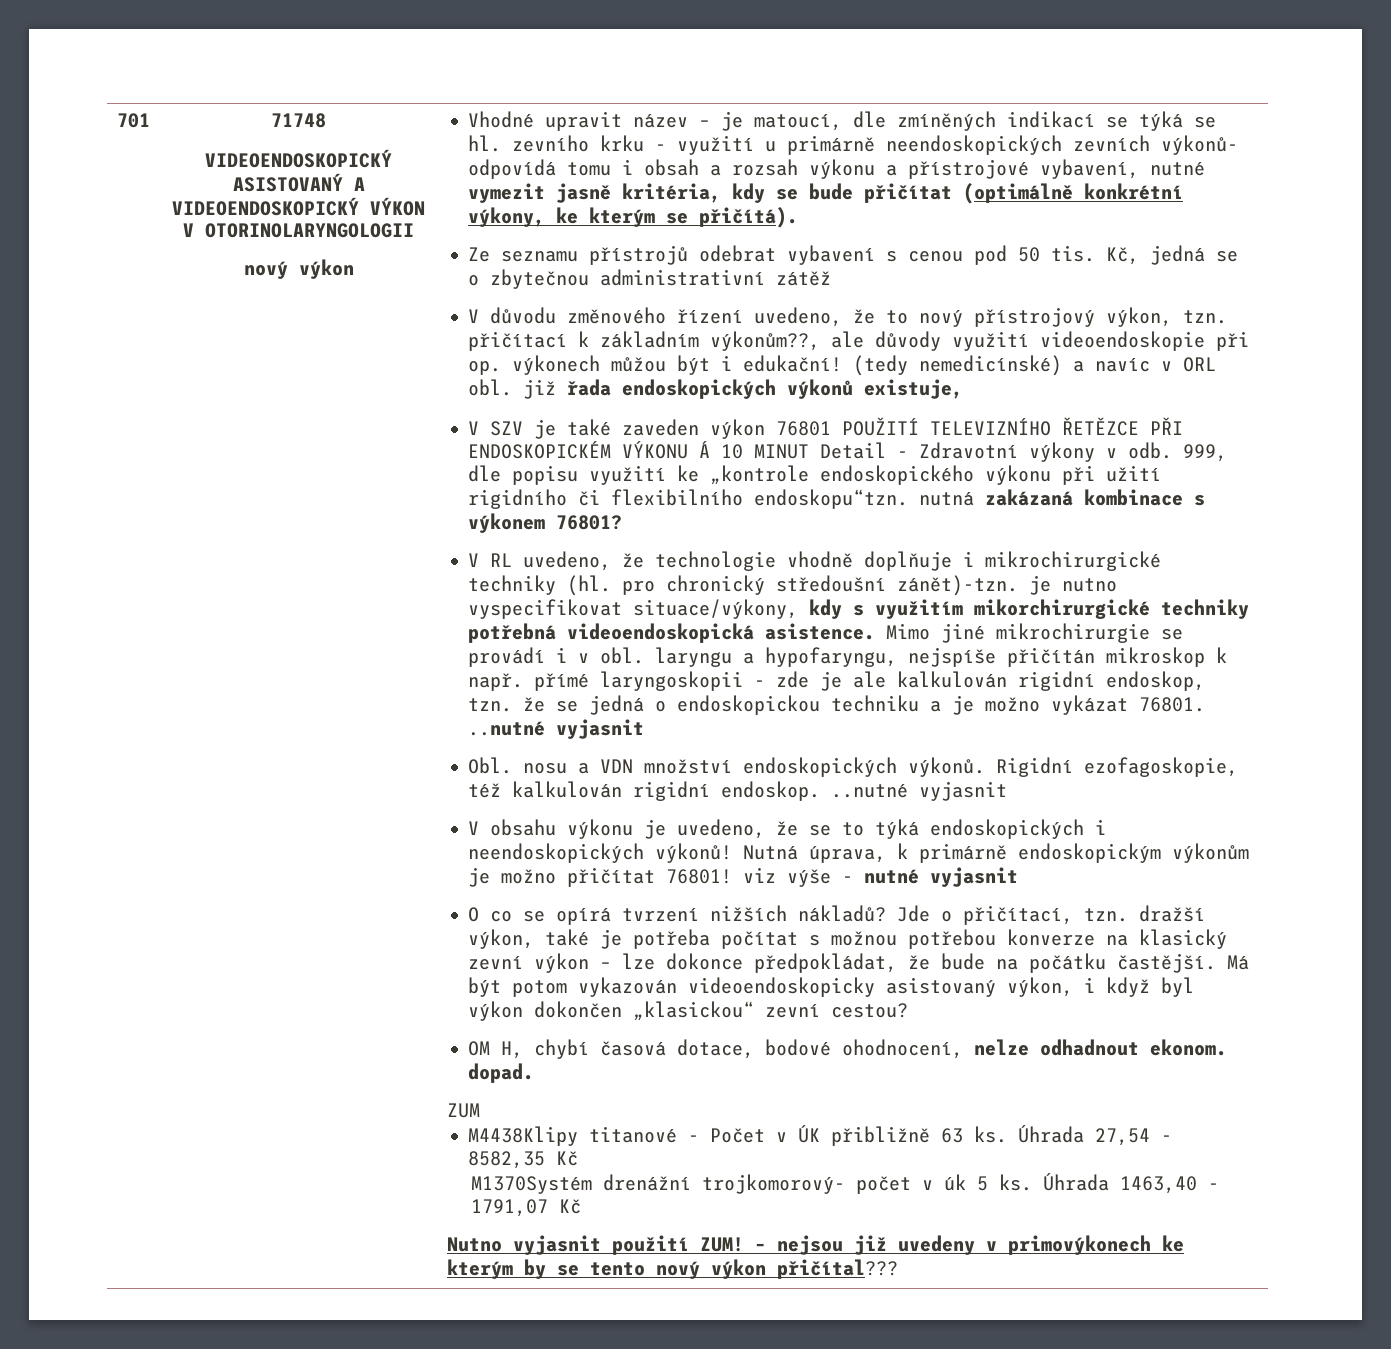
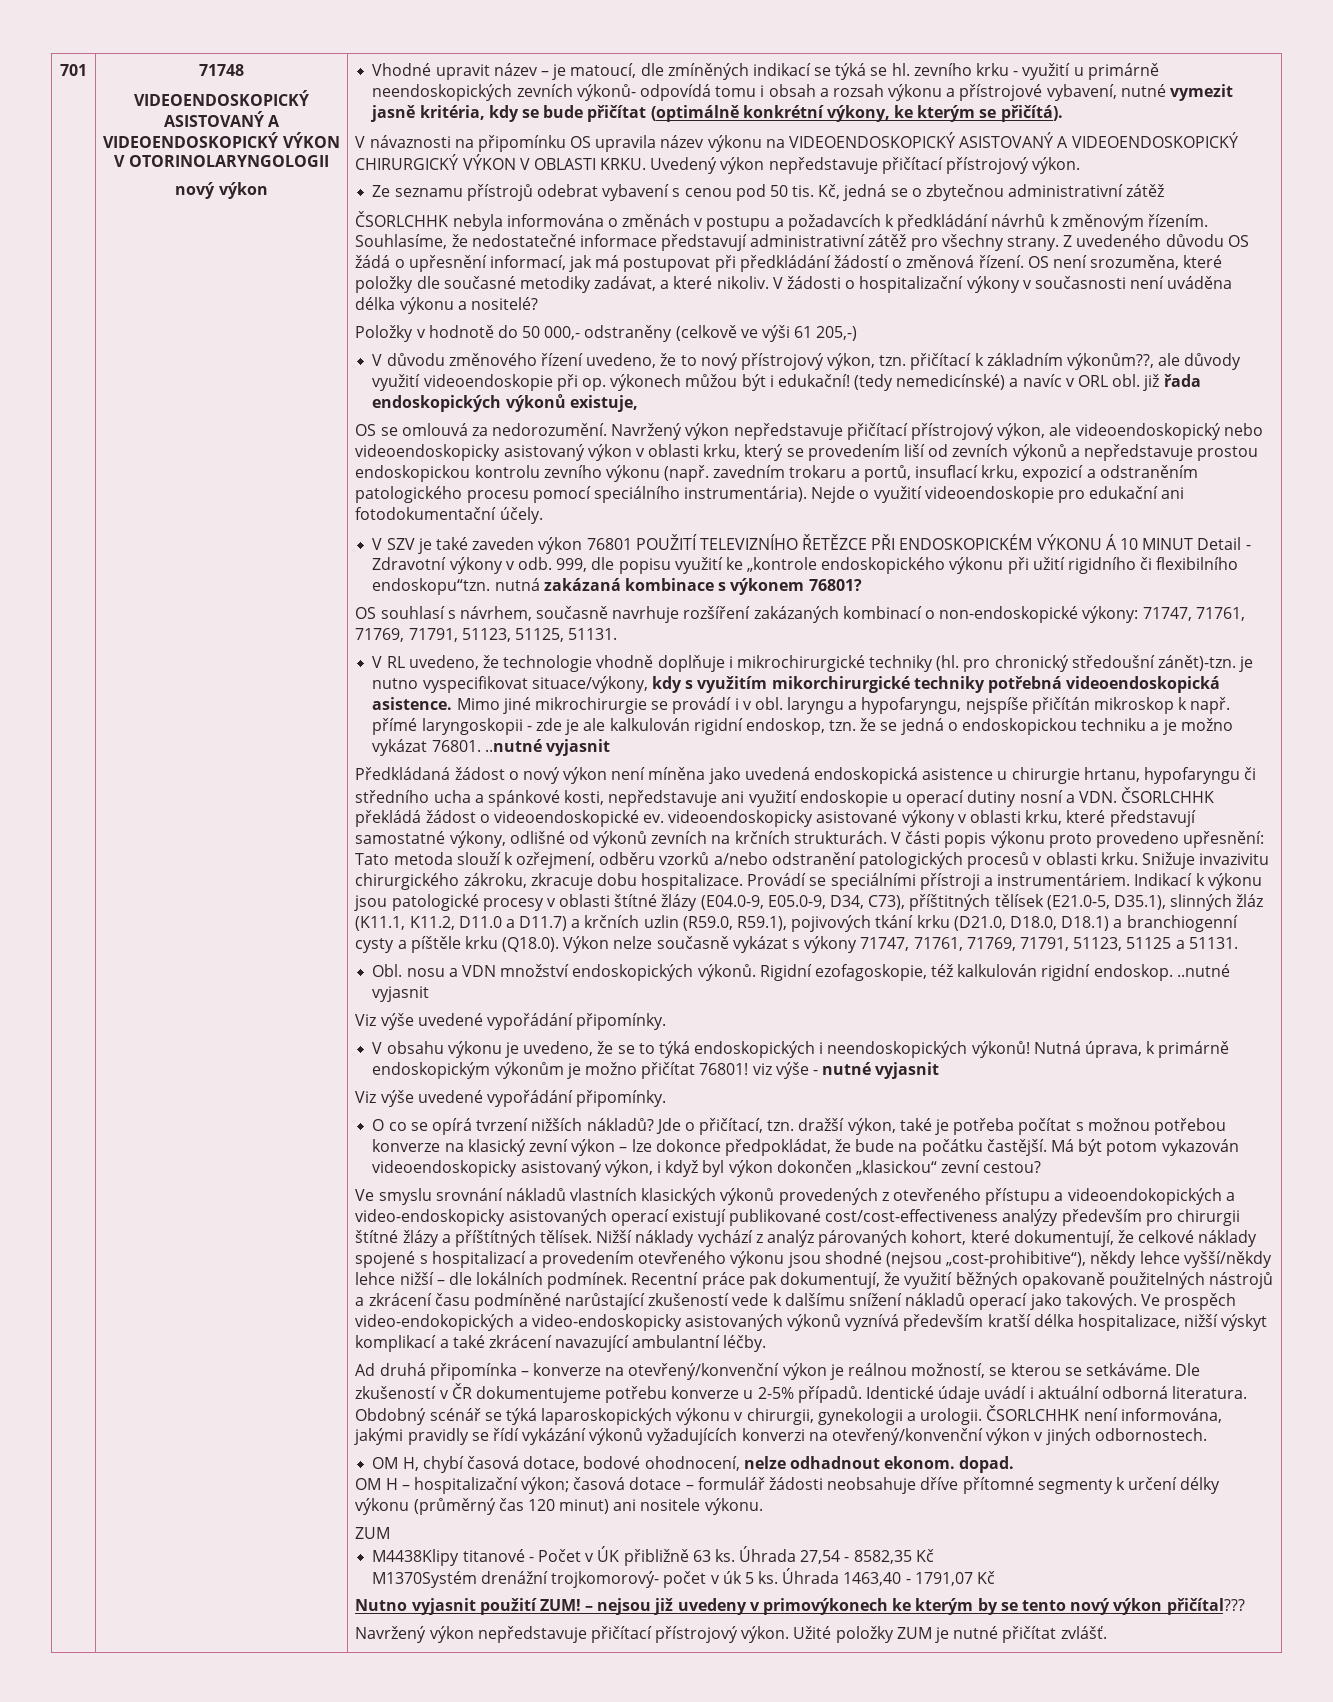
+ V návaznosti na připomínku OS upravila název výkonu na VIDEOENDOSKOPICKÝ ASISTOVANÝ A VIDEOENDOSKOPICKÝ CHIRURGICKÝ VÝKON V OBLASTI KRKU. Uvedený výkon nepředstavuje přičítací přístrojový výkon.
+ ČSORLCHHK nebyla informována o změnách v postupu a požadavcích k předkládání návrhů k změnovým řízením. Souhlasíme, že nedostatečné informace představují administrativní zátěž pro všechny strany. Z uvedeného důvodu OS žádá o upřesnění informací, jak má postupovat při předkládání žádostí o změnová řízení. OS není srozuměna, které položky dle současné metodiky zadávat, a které nikoliv. V žádosti o hospitalizační výkony v současnosti není uváděna délka výkonu a nositelé?
+ Položky v hodnotě do 50 000,- odstraněny (celkově ve výši 61 205,-)
+ OS se omlouvá za nedorozumění. Navržený výkon nepředstavuje přičítací přístrojový výkon, ale videoendoskopický nebo videoendoskopicky asistovaný výkon v oblasti krku, který se provedením liší od zevních výkonů a nepředstavuje prostou endoskopickou kontrolu zevního výkonu (např. zavedním trokaru a portů, insuflací krku, expozicí a odstraněním patologického procesu pomocí speciálního instrumentária). Nejde o využití videoendoskopie pro edukační ani fotodokumentační účely.
+ OS souhlasí s návrhem, současně navrhuje rozšíření zakázaných kombinací o non-endoskopické výkony: 71747, 71761, 71769, 71791, 51123, 51125, 51131.
+ Předkládaná žádost o nový výkon není míněna jako uvedená endoskopická asistence u chirurgie hrtanu, hypofaryngu či středního ucha a spánkové kosti, nepředstavuje ani využití endoskopie u operací dutiny nosní a VDN. ČSORLCHHK překládá žádost o videoendoskopické ev. videoendoskopicky asistované výkony v oblasti krku, které představují samostatné výkony, odlišné od výkonů zevních na krčních strukturách. V části popis výkonu proto provedeno upřesnění: Tato metoda slouží k ozřejmení, odběru vzorků a/nebo odstranění patologických procesů v oblasti krku. Snižuje invazivitu chirurgického zákroku, zkracuje dobu hospitalizace. Provádí se speciálními přístroji a instrumentáriem. Indikací k výkonu jsou patologické procesy v oblasti štítné žlázy (E04.0-9, E05.0-9, D34, C73), příštitných tělísek (E21.0-5, D35.1), slinných žláz (K11.1, K11.2, D11.0 a D11.7) a krčních uzlin (R59.0, R59.1), pojivových tkání krku (D21.0, D18.0, D18.1) a branchiogenní cysty a píštěle krku (Q18.0). Výkon nelze současně vykázat s výkony 71747, 71761, 71769, 71791, 51123, 51125 a 51131.
  Rigidní ezofagoskopie, též kalkulován rigidní endoskop. ..nutné vyjasnit
+ Viz výše uvedené vypořádání připomínky.
  Nutná úprava, k primárně endoskopickým výkonům je možno přičítat 76801! viz výše - nutné vyjasnit
+ Viz výše uvedené vypořádání připomínky.
+ Ve smyslu srovnání nákladů vlastních klasických výkonů provedených z otevřeného přístupu a videoendokopických a video-endoskopicky asistovaných operací existují publikované cost/cost-effectiveness analýzy především pro chirurgii štítné žlázy a příštítných tělísek. Nižší náklady vychází z analýz párovaných kohort, které dokumentují, že celkové náklady spojené s hospitalizací a provedením otevřeného výkonu jsou shodné (nejsou „cost-prohibitive“), někdy lehce vyšší/někdy lehce nižší – dle lokálních podmínek. Recentní práce pak dokumentují, že využití běžných opakovaně použitelných nástrojů a zkrácení času podmíněné narůstající zkušeností vede k dalšímu snížení nákladů operací jako takových. Ve prospěch video-endokopických a video-endoskopicky asistovaných výkonů vyznívá především kratší délka hospitalizace, nižší výskyt komplikací a také zkrácení navazující ambulantní léčby.
+ Ad druhá připomínka – konverze na otevřený/konvenční výkon je reálnou možností, se kterou se setkáváme. Dle zkušeností v ČR dokumentujeme potřebu konverze u 2-5% případů. Identické údaje uvádí i aktuální odborná literatura. Obdobný scénář se týká laparoskopických výkonu v chirurgii, gynekologii a urologii. ČSORLCHHK není informována, jakými pravidly se řídí vykázání výkonů vyžadujících konverzi na otevřený/konvenční výkon v jiných odbornostech.
+ OM H – hospitalizační výkon; časová dotace – formulář žádosti neobsahuje dříve přítomné segmenty k určení délky výkonu (průměrný čas 120 minut) ani nositele výkonu.
+ Navržený výkon nepředstavuje přičítací přístrojový výkon. Užité položky ZUM je nutné přičítat zvlášť.

